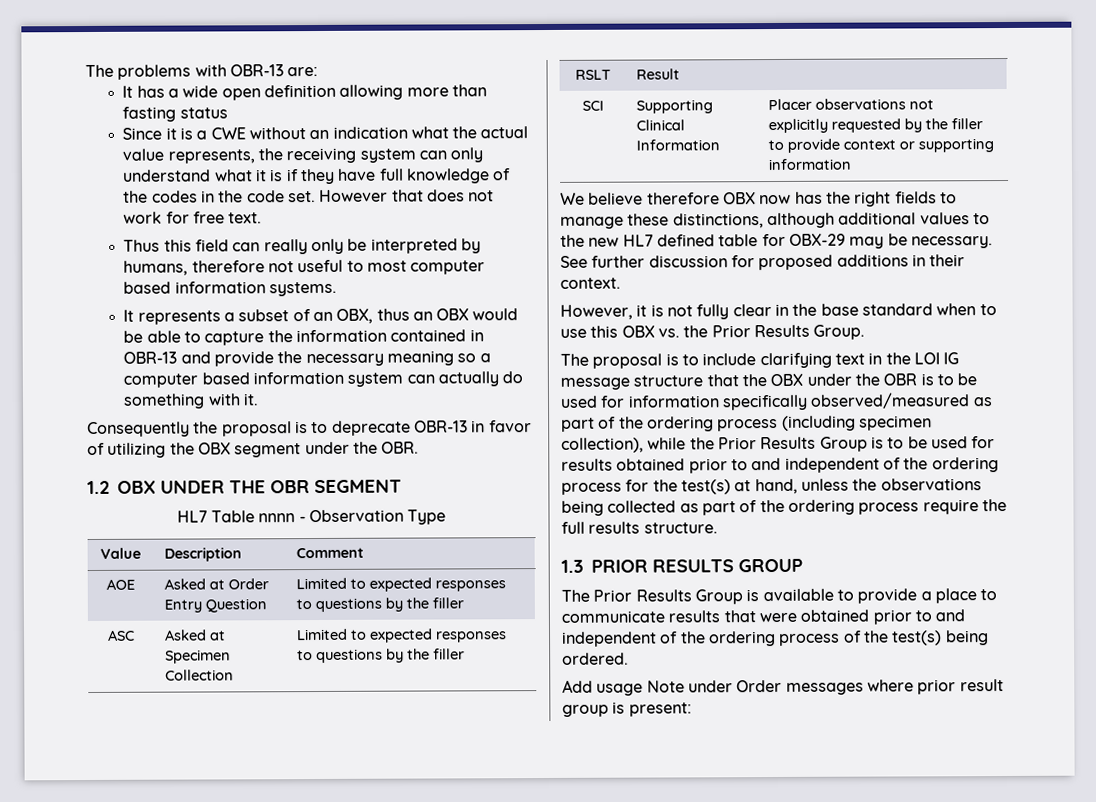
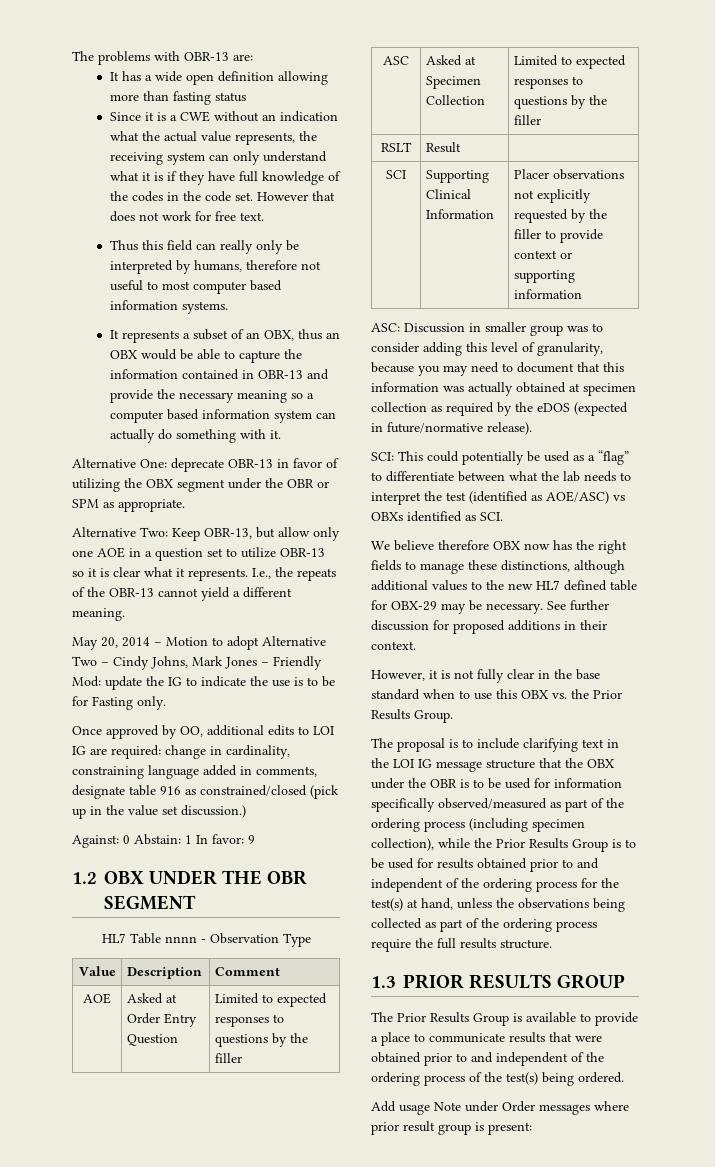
- Consequently the proposal is to deprecate OBR-13 in favor of utilizing the OBX segment under the OBR.
+ Alternative One: deprecate OBR-13 in favor of utilizing the OBX segment under the OBR or SPM as appropriate.
+ Alternative Two: Keep OBR-13, but allow only one AOE in a question set to utilize OBR-13 so it is clear what it represents. I.e., the repeats of the OBR-13 cannot yield a different meaning.
+ May 20, 2014 – Motion to adopt Alternative Two – Cindy Johns, Mark Jones – Friendly Mod: update the IG to indicate the use is to be for Fasting only.
+ Once approved by OO, additional edits to LOI IG are required: change in cardinality, constraining language added in comments, designate table 916 as constrained/closed (pick up in the value set discussion.)
+ Against: 0 Abstain: 1 In favor: 9
+ ASC: Discussion in smaller group was to consider adding this level of granularity, because you may need to document that this information was actually obtained at specimen collection as required by the eDOS (expected in future/normative release).
+ SCI: This could potentially be used as a “flag” to differentiate between what the lab needs to interpret the test (identified as AOE/ASC) vs OBXs identified as SCI.

